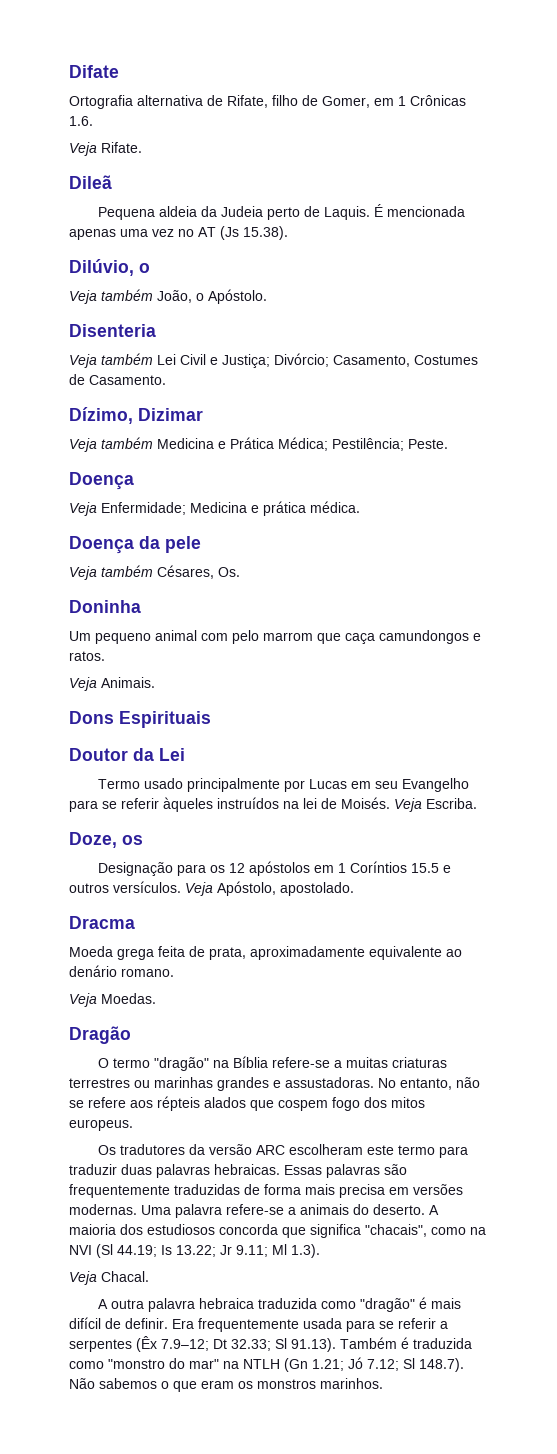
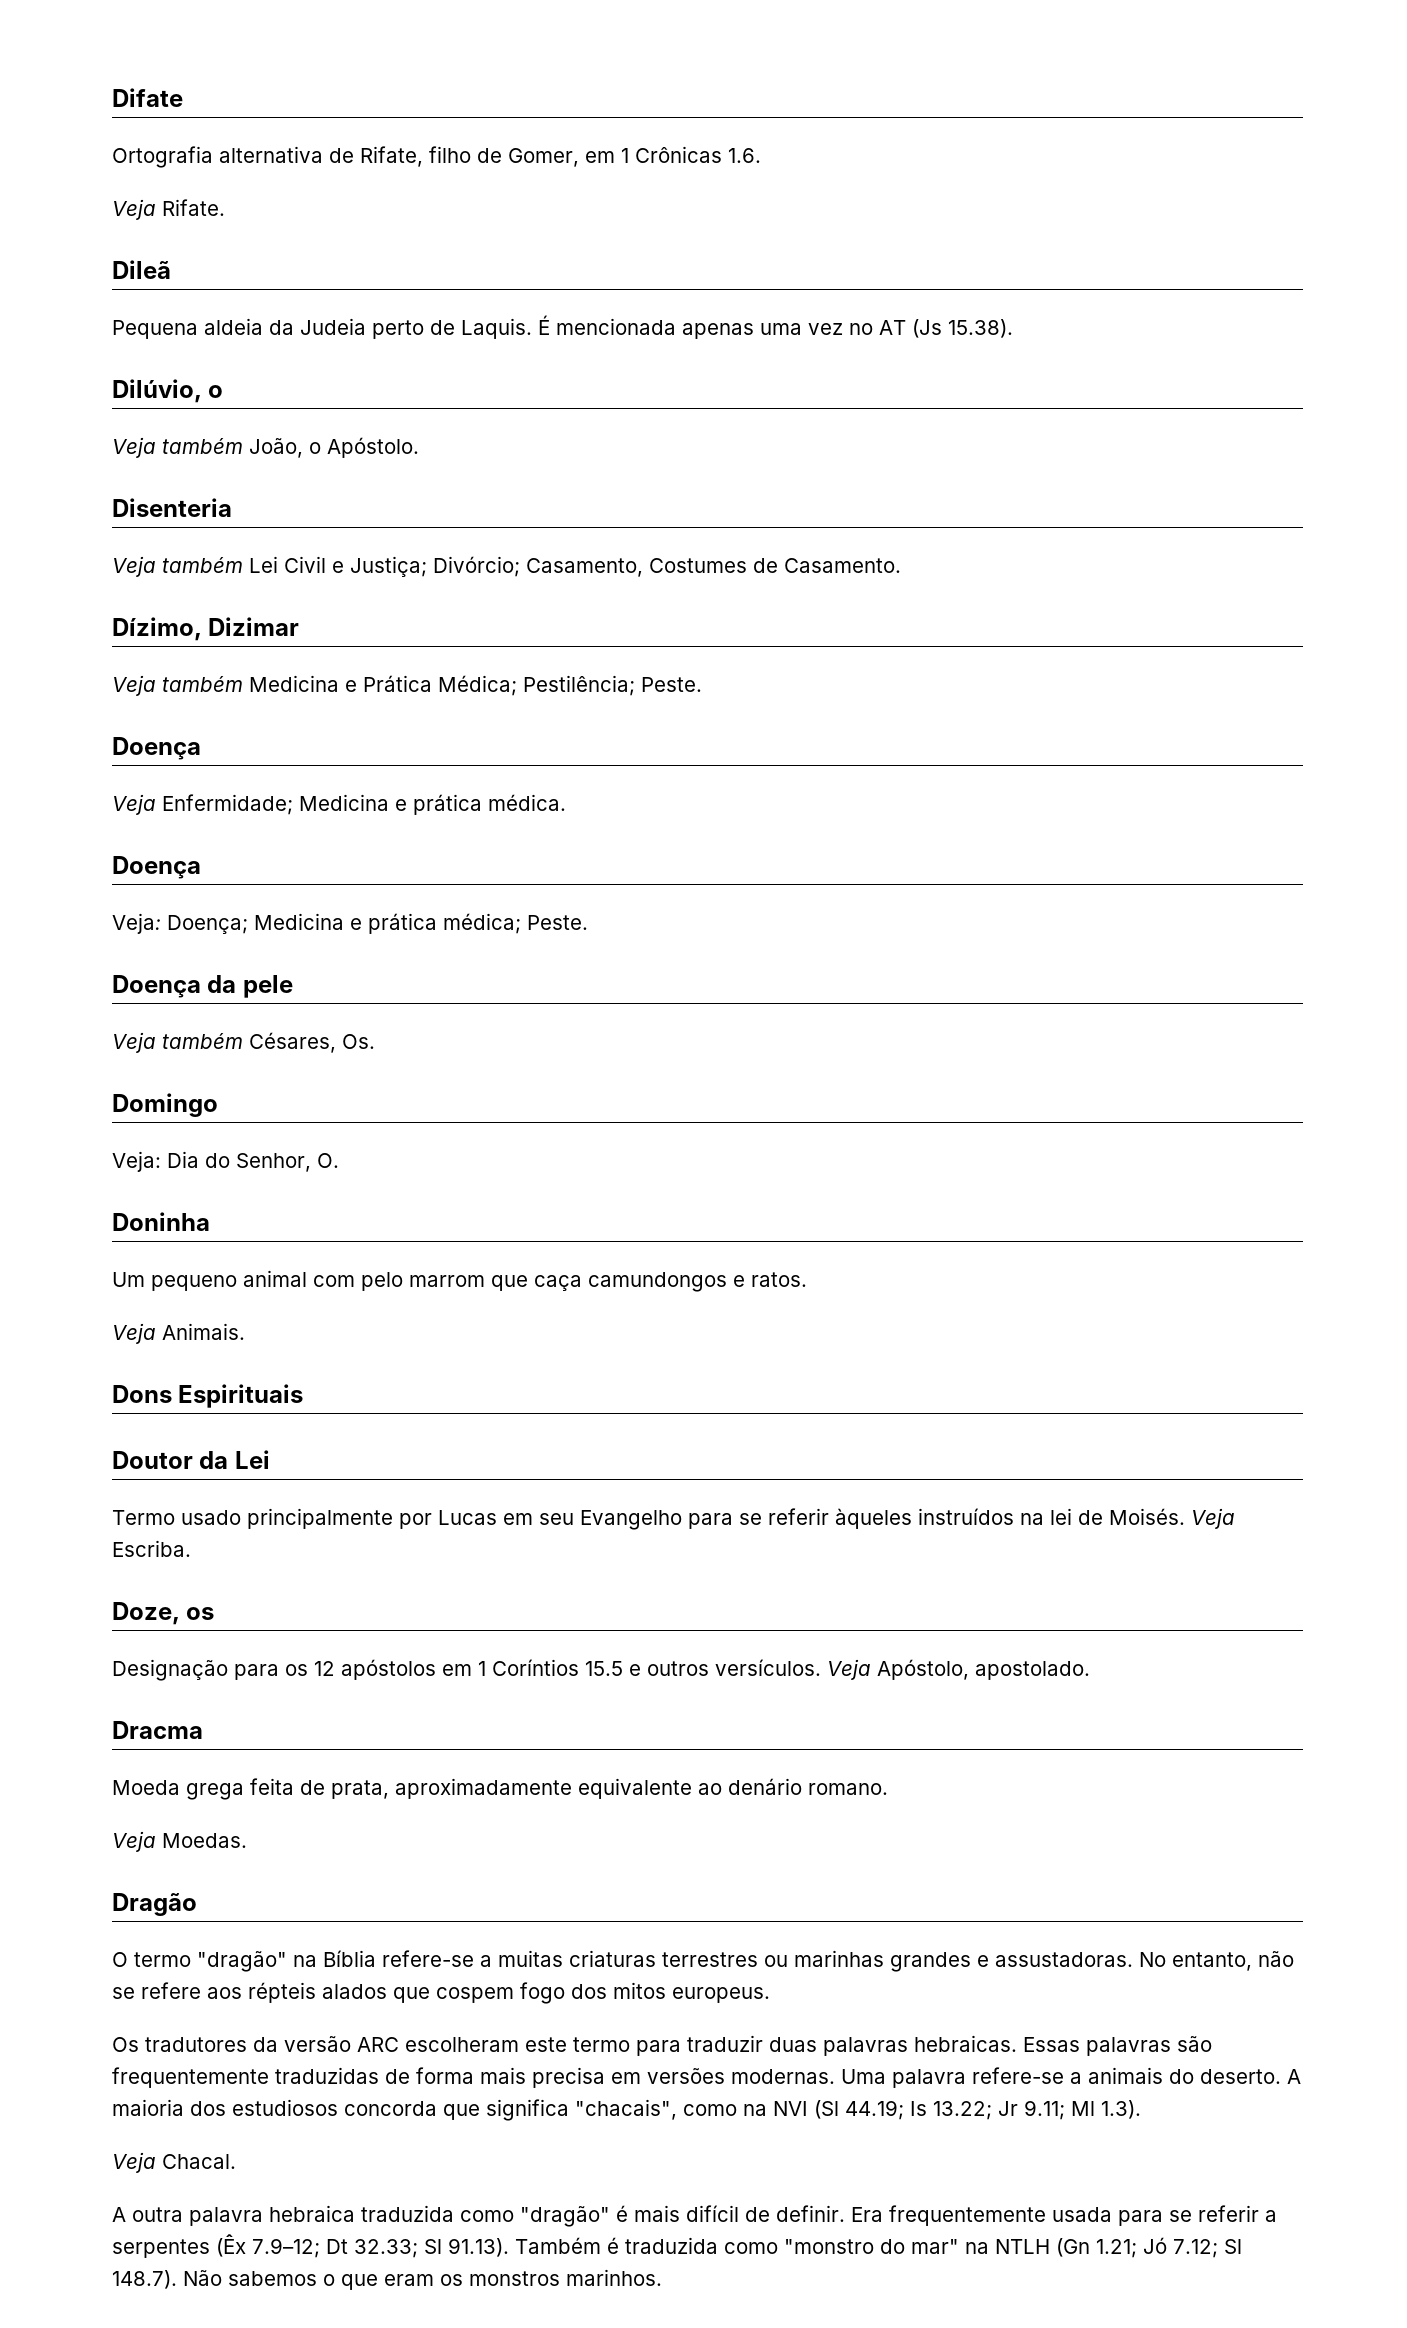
  Veja Enfermidade; Medicina e prática médica.
+ Doença
+ Veja: Doença; Medicina e prática médica; Peste.
+ Domingo
+ Veja: Dia do Senhor, O.

